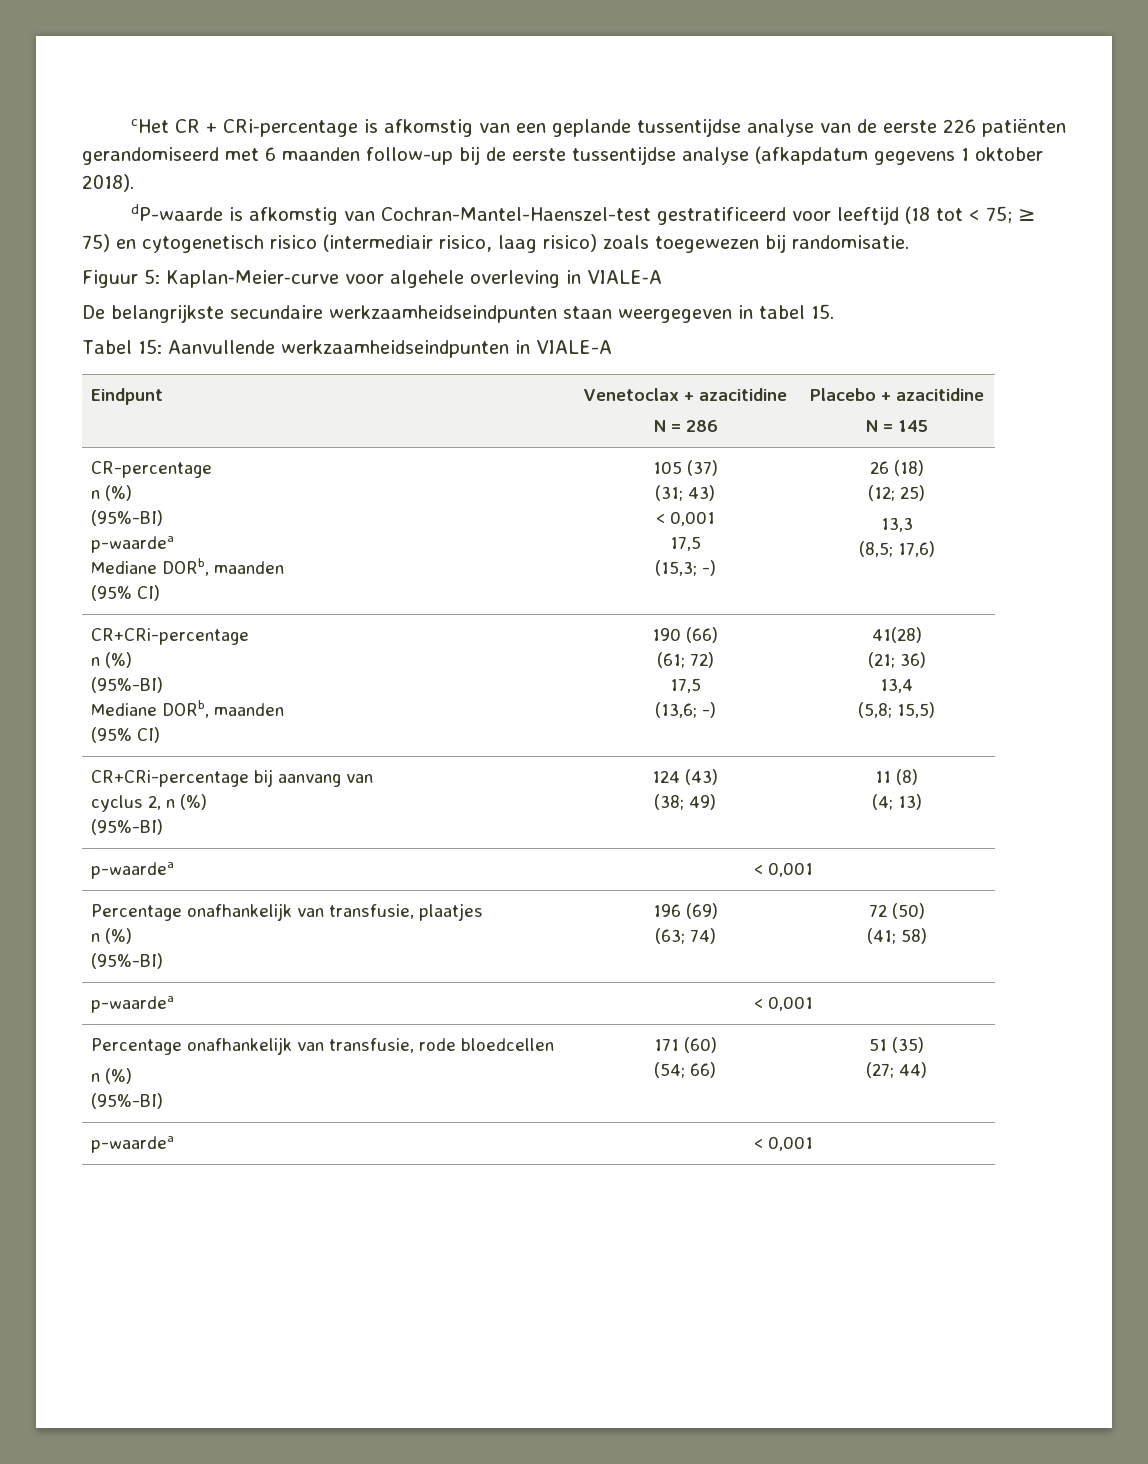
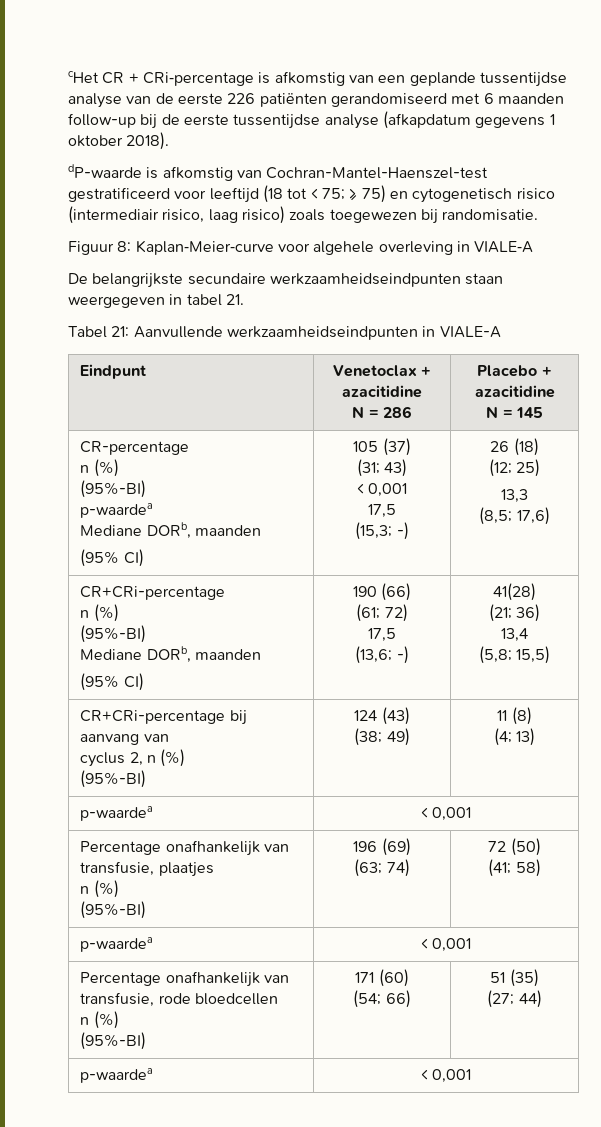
- Figuur 5: Kaplan‑Meier‑curve voor algehele overleving in VIALE‑A
+ Figuur 8: Kaplan‑Meier‑curve voor algehele overleving in VIALE‑A
- De belangrijkste secundaire werkzaamheidseindpunten staan weergegeven in tabel 15.
+ De belangrijkste secundaire werkzaamheidseindpunten staan weergegeven in tabel 21.
- Tabel 15: Aanvullende werkzaamheidseindpunten in VIALE-A
+ Tabel 21: Aanvullende werkzaamheidseindpunten in VIALE-A

